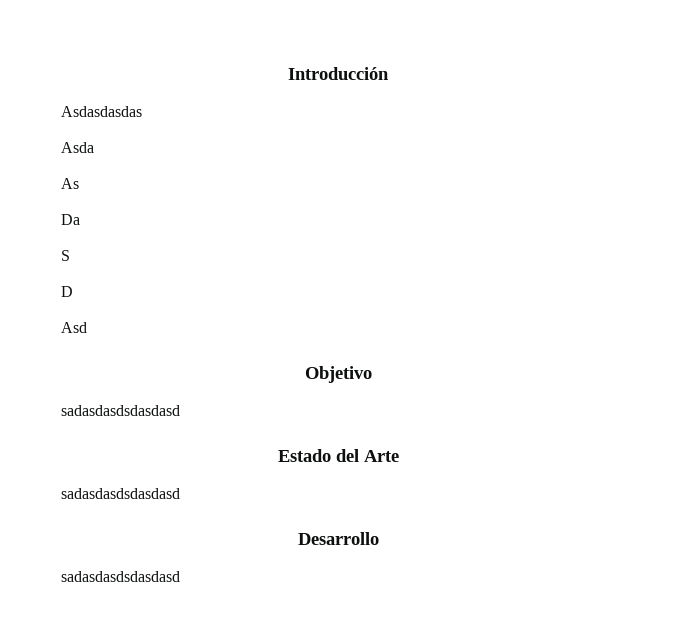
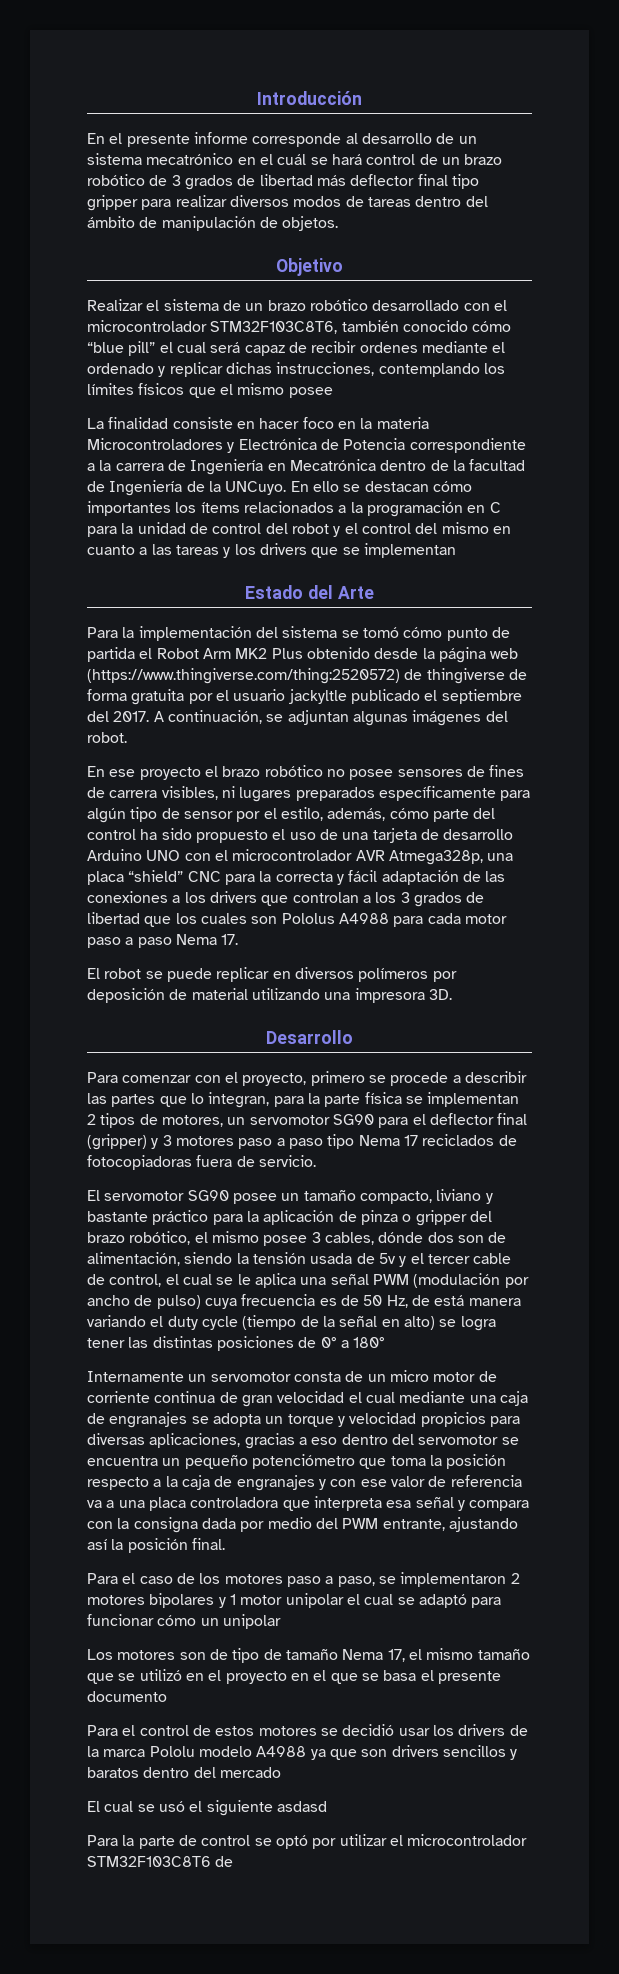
- Asdasdasdas
- Asda
- As
- Da
- S
- D
- Asd
+ En el presente informe corresponde al desarrollo de un sistema mecatrónico en el cuál se hará control de un brazo robótico de 3 grados de libertad más deflector final tipo gripper para realizar diversos modos de tareas dentro del ámbito de manipulación de objetos.
  Objetivo
- sadasdasdsdasdasd
+ Realizar el sistema de un brazo robótico desarrollado con el microcontrolador STM32F103C8T6, también conocido cómo “blue pill” el cual será capaz de recibir ordenes mediante el ordenado y replicar dichas instrucciones, contemplando los límites físicos que el mismo posee
+ La finalidad consiste en hacer foco en la materia Microcontroladores y Electrónica de Potencia correspondiente a la carrera de Ingeniería en Mecatrónica dentro de la facultad de Ingeniería de la UNCuyo. En ello se destacan cómo importantes los ítems relacionados a la programación en C para la unidad de control del robot y el control del mismo en cuanto a las tareas y los drivers que se implementan
  Estado del Arte
- sadasdasdsdasdasd
+ Para la implementación del sistema se tomó cómo punto de partida el Robot Arm MK2 Plus obtenido desde la página web (https://www.thingiverse.com/thing:2520572) de thingiverse de forma gratuita por el usuario jackyltle publicado el septiembre del 2017. A continuación, se adjuntan algunas imágenes del robot.
+ En ese proyecto el brazo robótico no posee sensores de fines de carrera visibles, ni lugares preparados específicamente para algún tipo de sensor por el estilo, además, cómo parte del control ha sido propuesto el uso de una tarjeta de desarrollo Arduino UNO con el microcontrolador AVR Atmega328p, una placa “shield” CNC para la correcta y fácil adaptación de las conexiones a los drivers que controlan a los 3 grados de libertad que los cuales son Pololus A4988 para cada motor paso a paso Nema 17.
+ El robot se puede replicar en diversos polímeros por deposición de material utilizando una impresora 3D.
  Desarrollo
- sadasdasdsdasdasd
+ Para comenzar con el proyecto, primero se procede a describir las partes que lo integran, para la parte física se implementan 2 tipos de motores, un servomotor SG90 para el deflector final (gripper) y 3 motores paso a paso tipo Nema 17 reciclados de fotocopiadoras fuera de servicio.
+ El servomotor SG90 posee un tamaño compacto, liviano y bastante práctico para la aplicación de pinza o gripper del brazo robótico, el mismo posee 3 cables, dónde dos son de alimentación, siendo la tensión usada de 5v y el tercer cable de control, el cual se le aplica una señal PWM (modulación por ancho de pulso) cuya frecuencia es de 50 Hz, de está manera variando el duty cycle (tiempo de la señal en alto) se logra tener las distintas posiciones de 0° a 180°
+ Internamente un servomotor consta de un micro motor de corriente continua de gran velocidad el cual mediante una caja de engranajes se adopta un torque y velocidad propicios para diversas aplicaciones, gracias a eso dentro del servomotor se encuentra un pequeño potenciómetro que toma la posición respecto a la caja de engranajes y con ese valor de referencia va a una placa controladora que interpreta esa señal y compara con la consigna dada por medio del PWM entrante, ajustando así la posición final.
+ Para el caso de los motores paso a paso, se implementaron 2 motores bipolares y 1 motor unipolar el cual se adaptó para funcionar cómo un unipolar
+ Los motores son de tipo de tamaño Nema 17, el mismo tamaño que se utilizó en el proyecto en el que se basa el presente documento
+ Para el control de estos motores se decidió usar los drivers de la marca Pololu modelo A4988 ya que son drivers sencillos y baratos dentro del mercado
+ El cual se usó el siguiente asdasd
+ Para la parte de control se optó por utilizar el microcontrolador STM32F103C8T6 de

